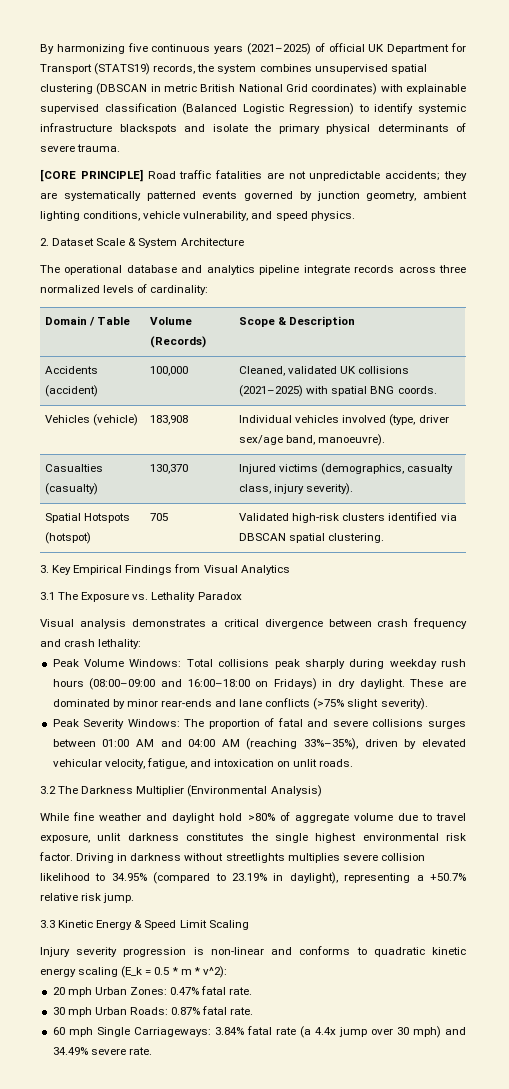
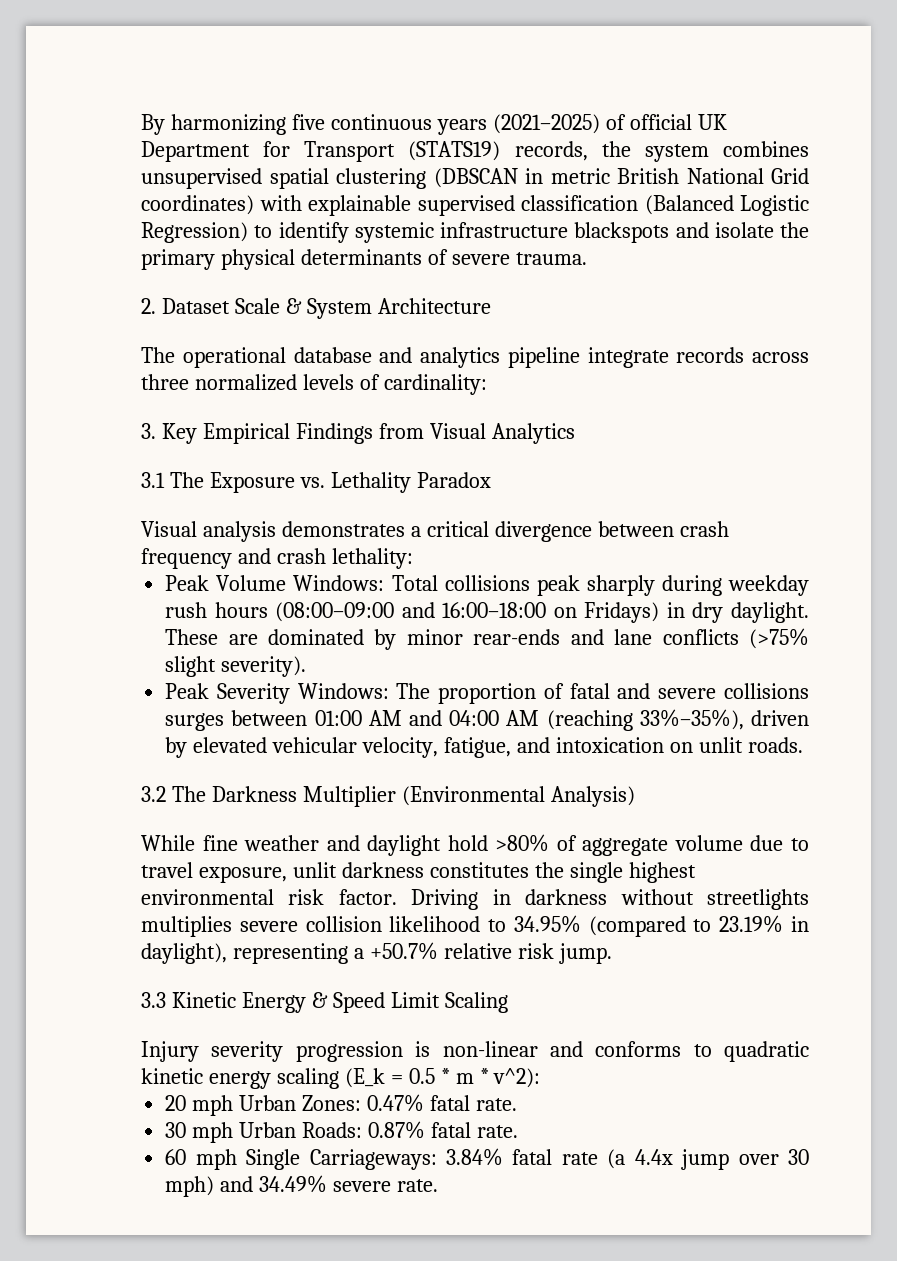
- [CORE PRINCIPLE] Road traffic fatalities are not unpredictable accidents; they are systematically patterned events governed by junction geometry, ambient lighting conditions, vehicle vulnerability, and speed physics.
- Domain / Table | Volume (Records) | Scope & Description
- Accidents (accident) | 100,000 | Cleaned, validated UK collisions (2021–2025) with spatial BNG coords.
- Vehicles (vehicle) | 183,908 | Individual vehicles involved (type, driver sex/age band, manoeuvre).
- Casualties (casualty) | 130,370 | Injured victims (demographics, casualty class, injury severity).
- Spatial Hotspots (hotspot) | 705 | Validated high-risk clusters identified via DBSCAN spatial clustering.

